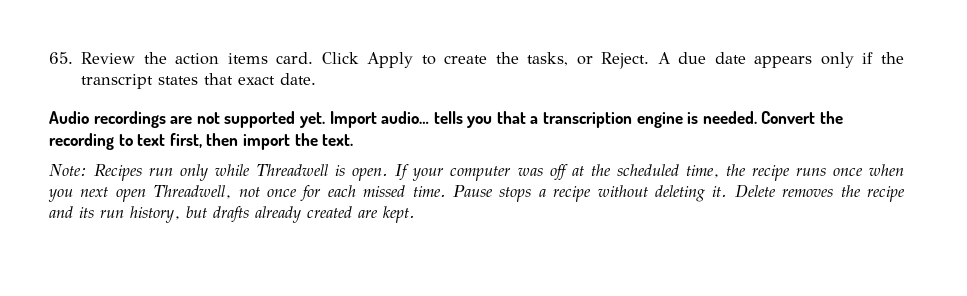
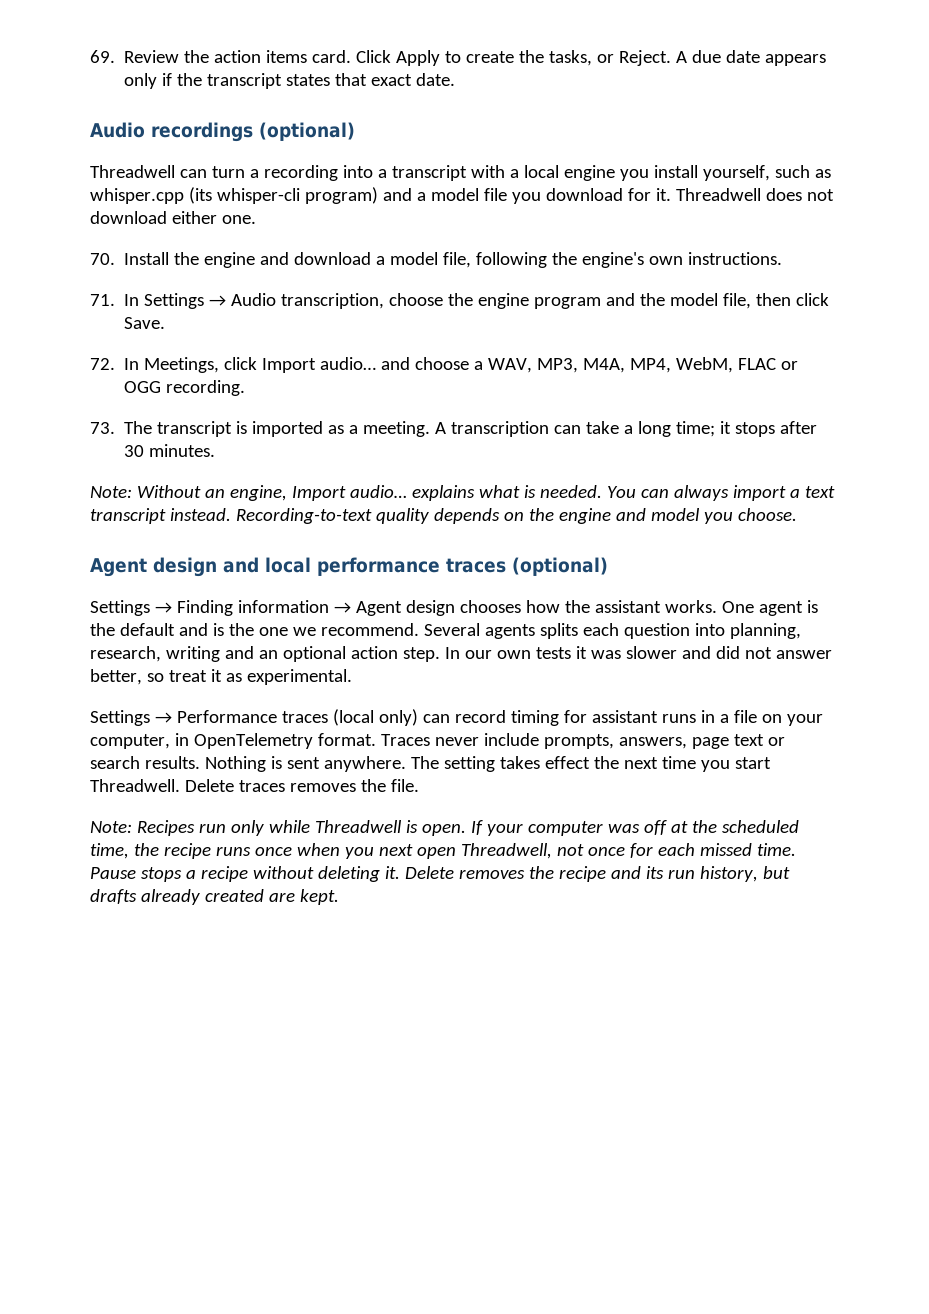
- 65. Review the action items card.
+ 69. Review the action items card.
- Audio recordings are not supported yet. Import audio… tells you that a transcription engine is needed. Convert the recording to text first, then import the text.
+ Audio recordings (optional)
+ Threadwell can turn a recording into a transcript with a local engine you install yourself, such as whisper.cpp (its whisper-cli program) and a model file you download for it. Threadwell does not download either one.
+ 70. Install the engine and download a model file, following the engine's own instructions.
+ 71. In Settings → Audio transcription, choose the engine program and the model file, then click Save.
+ 72. In Meetings, click Import audio… and choose a WAV, MP3, M4A, MP4, WebM, FLAC or OGG recording.
+ 73. The transcript is imported as a meeting. A transcription can take a long time; it stops after 30 minutes.
+ Note: Without an engine, Import audio… explains what is needed. You can always import a text transcript instead. Recording-to-text quality depends on the engine and model you choose.
+ Agent design and local performance traces (optional)
+ Settings → Finding information → Agent design chooses how the assistant works. One agent is the default and is the one we recommend. Several agents splits each question into planning, research, writing and an optional action step. In our own tests it was slower and did not answer better, so treat it as experimental.
+ Settings → Performance traces (local only) can record timing for assistant runs in a file on your computer, in OpenTelemetry format. Traces never include prompts, answers, page text or search results. Nothing is sent anywhere. The setting takes effect the next time you start Threadwell. Delete traces removes the file.

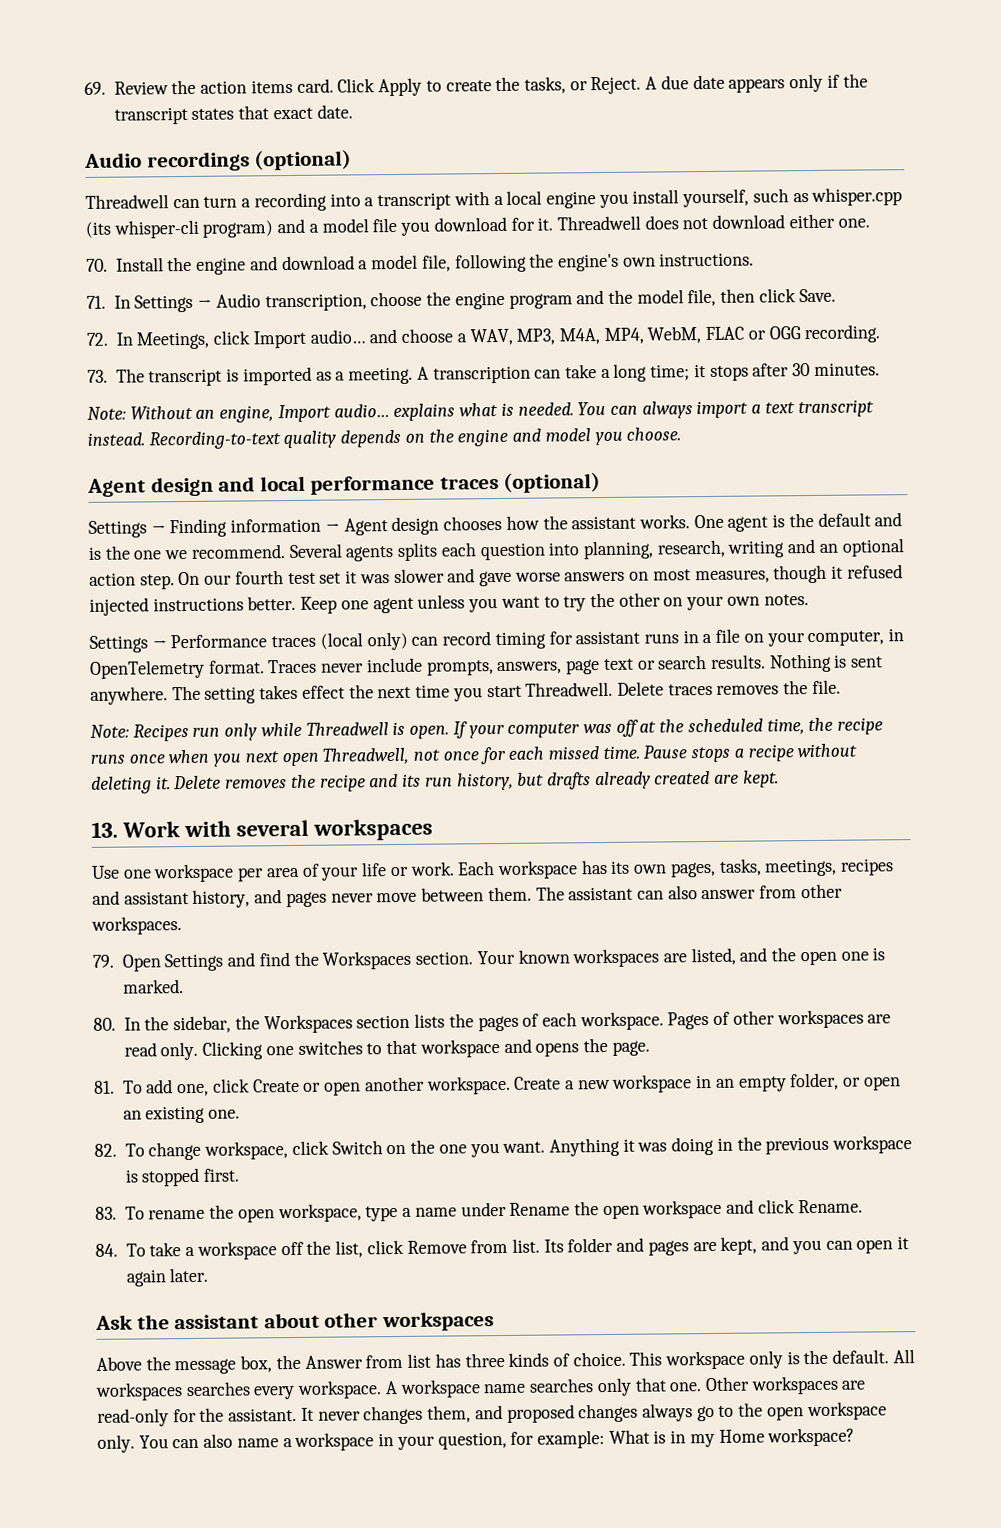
- In our own tests it was slower and did not answer better, so treat it as experimental.
+ On our fourth test set it was slower and gave worse answers on most measures, though it refused injected instructions better. Keep one agent unless you want to try the other on your own notes.
+ 13. Work with several workspaces
+ Use one workspace per area of your life or work. Each workspace has its own pages, tasks, meetings, recipes and assistant history, and pages never move between them. The assistant can also answer from other workspaces.
+ 79. Open Settings and find the Workspaces section. Your known workspaces are listed, and the open one is marked.
+ 80. In the sidebar, the Workspaces section lists the pages of each workspace. Pages of other workspaces are read only. Clicking one switches to that workspace and opens the page.
+ 81. To add one, click Create or open another workspace. Create a new workspace in an empty folder, or open an existing one.
+ 82. To change workspace, click Switch on the one you want. Anything it was doing in the previous workspace is stopped first.
+ 83. To rename the open workspace, type a name under Rename the open workspace and click Rename.
+ 84. To take a workspace off the list, click Remove from list. Its folder and pages are kept, and you can open it again later.
+ Ask the assistant about other workspaces
+ Above the message box, the Answer from list has three kinds of choice. This workspace only is the default. All workspaces searches every workspace. A workspace name searches only that one. Other workspaces are read-only for the assistant. It never changes them, and proposed changes always go to the open workspace only. You can also name a workspace in your question, for example: What is in my Home workspace?

